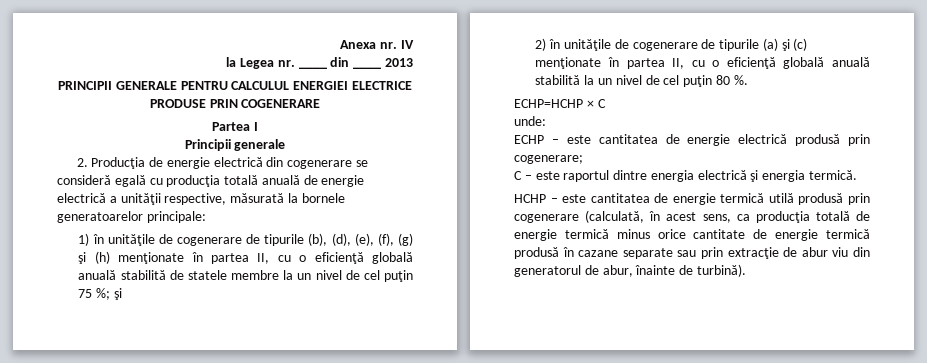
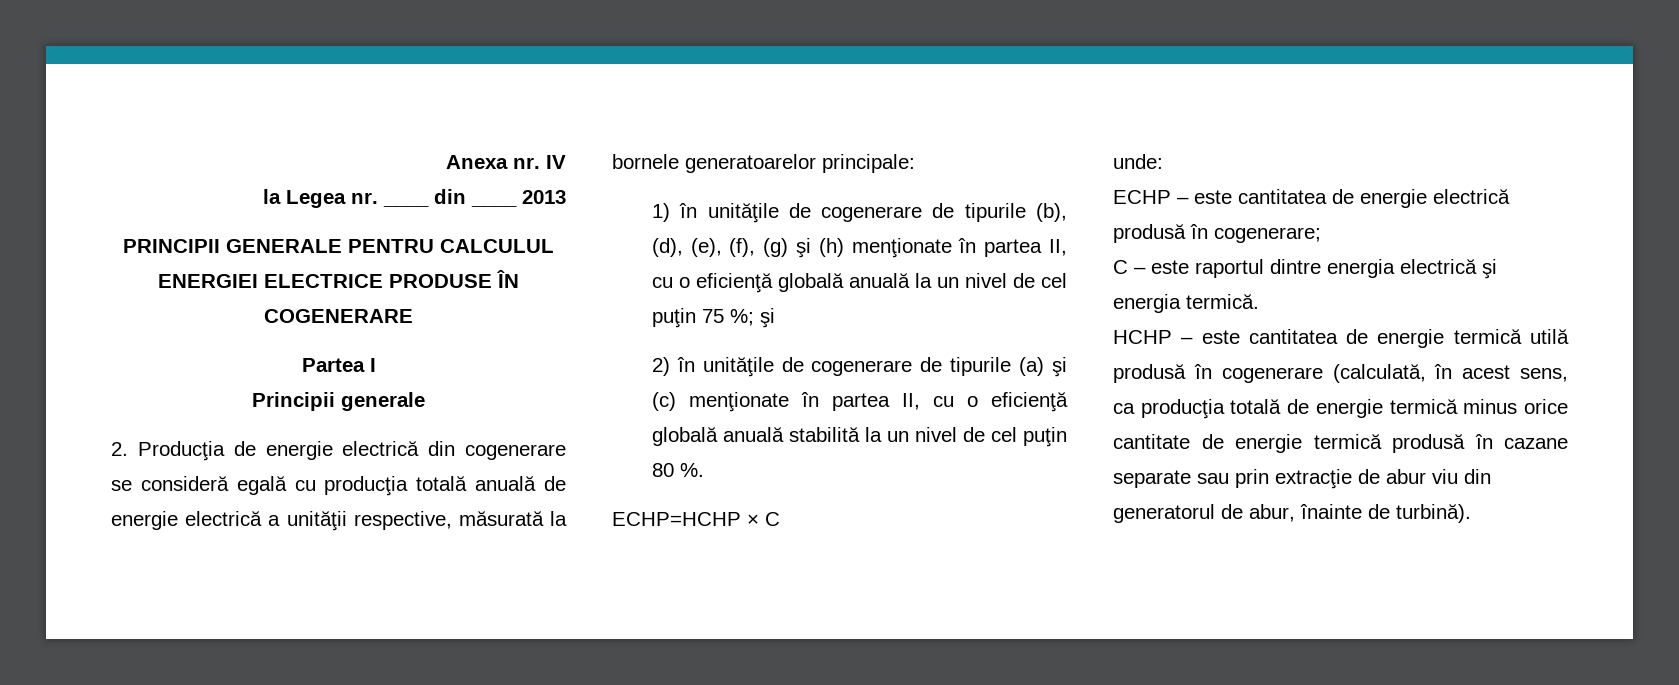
- PRINCIPII GENERALE PENTRU CALCULUL ENERGIEI ELECTRICE PRODUSE PRIN COGENERARE
+ PRINCIPII GENERALE PENTRU CALCULUL ENERGIEI ELECTRICE PRODUSE ÎN COGENERARE
- 1) în unităţile de cogenerare de tipurile (b), (d), (e), (f), (g) şi (h) menţionate în partea II, cu o eficienţă globală anuală stabilită de statele membre la un nivel de cel puţin 75 %; şi
+ 1) în unităţile de cogenerare de tipurile (b), (d), (e), (f), (g) şi (h) menţionate în partea II, cu o eficienţă globală anuală la un nivel de cel puţin 75 %; şi
- ECHP – este cantitatea de energie electrică produsă prin cogenerare;
+ ECHP – este cantitatea de energie electrică produsă în cogenerare;
- HCHP – este cantitatea de energie termică utilă produsă prin cogenerare (calculată, în acest sens, ca producţia totală de energie termică minus orice cantitate de energie termică produsă în cazane separate sau prin extracţie de abur viu din generatorul de abur, înainte de turbină).
+ HCHP – este cantitatea de energie termică utilă produsă în cogenerare (calculată, în acest sens, ca producţia totală de energie termică minus orice cantitate de energie termică produsă în cazane separate sau prin extracţie de abur viu din generatorul de abur, înainte de turbină).

